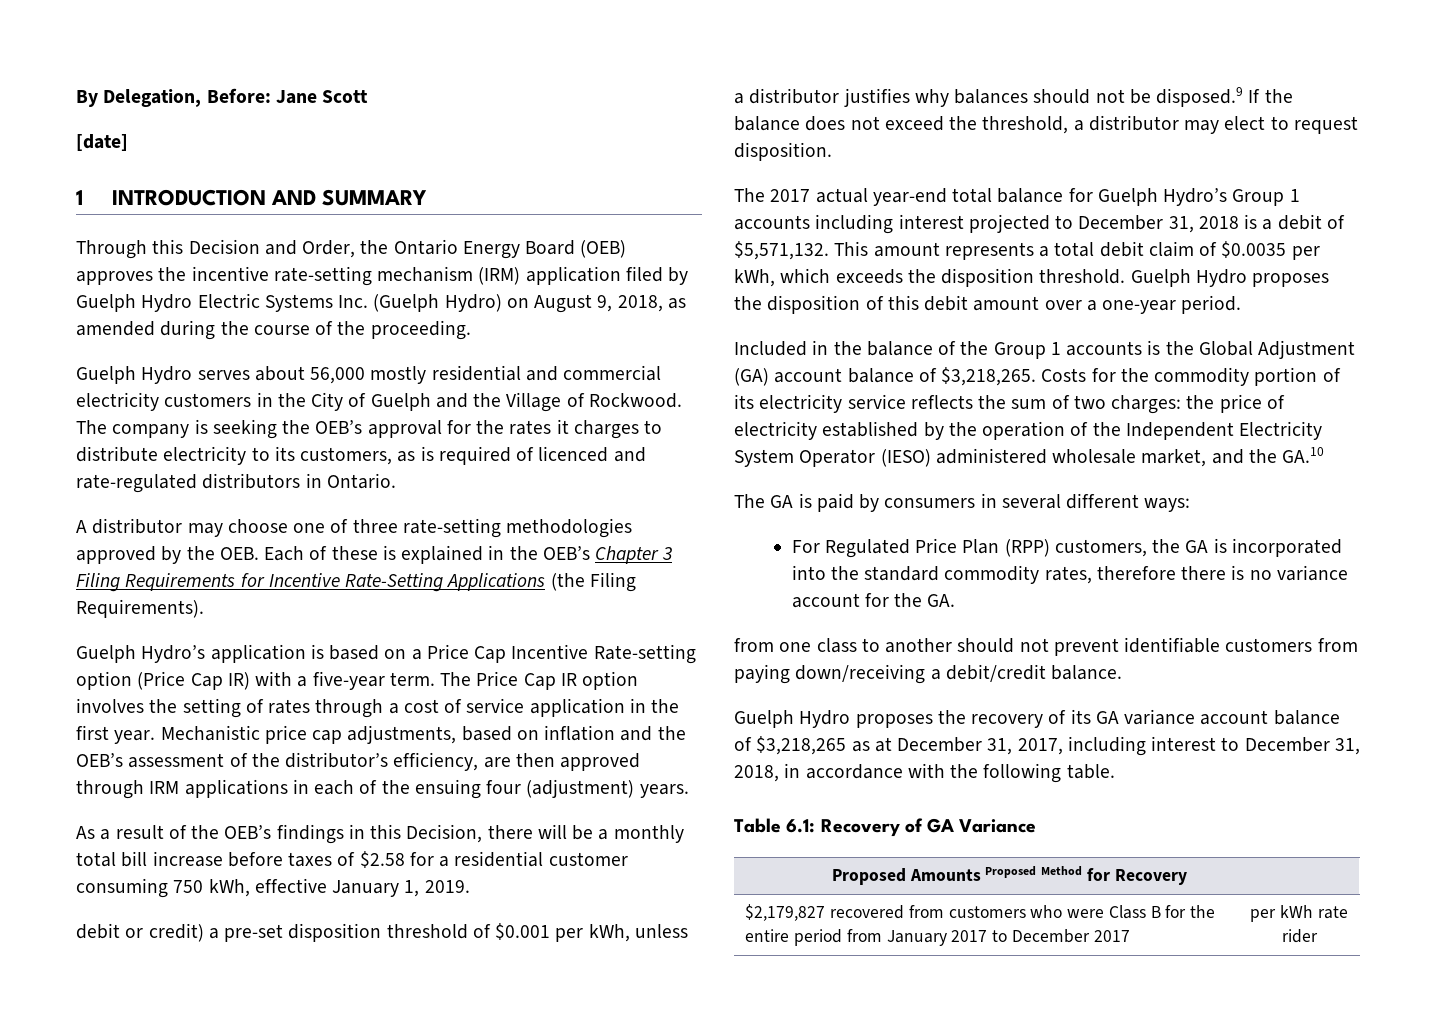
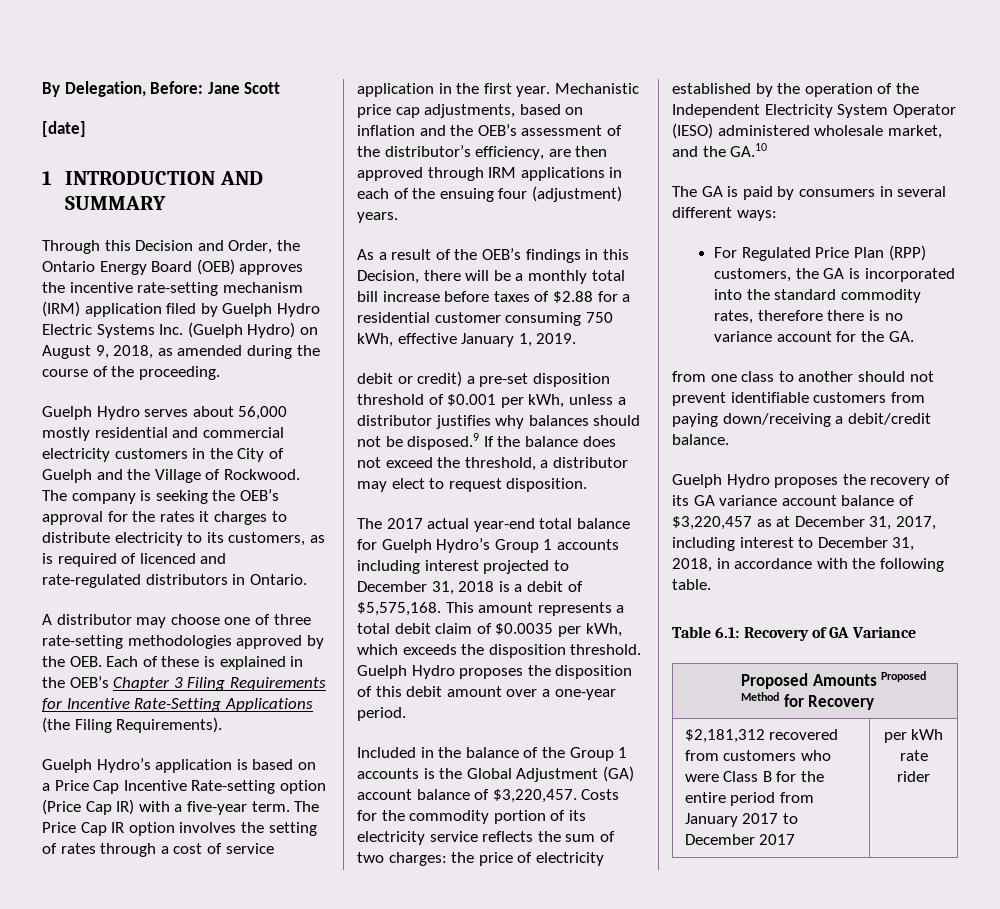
- As a result of the OEB’s findings in this Decision, there will be a monthly total bill increase before taxes of $2.58 for a residential customer consuming 750 kWh, effective January 1, 2019.
+ As a result of the OEB’s findings in this Decision, there will be a monthly total bill increase before taxes of $2.88 for a residential customer consuming 750 kWh, effective January 1, 2019.
- The 2017 actual year-end total balance for Guelph Hydro’s Group 1 accounts including interest projected to December 31, 2018 is a debit of $5,571,132.
+ The 2017 actual year-end total balance for Guelph Hydro’s Group 1 accounts including interest projected to December 31, 2018 is a debit of $5,575,168.
- Included in the balance of the Group 1 accounts is the Global Adjustment (GA) account balance of $3,218,265.
+ Included in the balance of the Group 1 accounts is the Global Adjustment (GA) account balance of $3,220,457.
- Guelph Hydro proposes the recovery of its GA variance account balance of $3,218,265 as at December 31, 2017, including interest to December 31, 2018, in accordance with the following table.
+ Guelph Hydro proposes the recovery of its GA variance account balance of $3,220,457 as at December 31, 2017, including interest to December 31, 2018, in accordance with the following table.
- $2,179,827 recovered from customers who were Class B for the entire period from January 2017 to December 2017 | per kWh rate rider
+ $2,181,312 recovered from customers who were Class B for the entire period from January 2017 to December 2017 | per kWh rate rider

